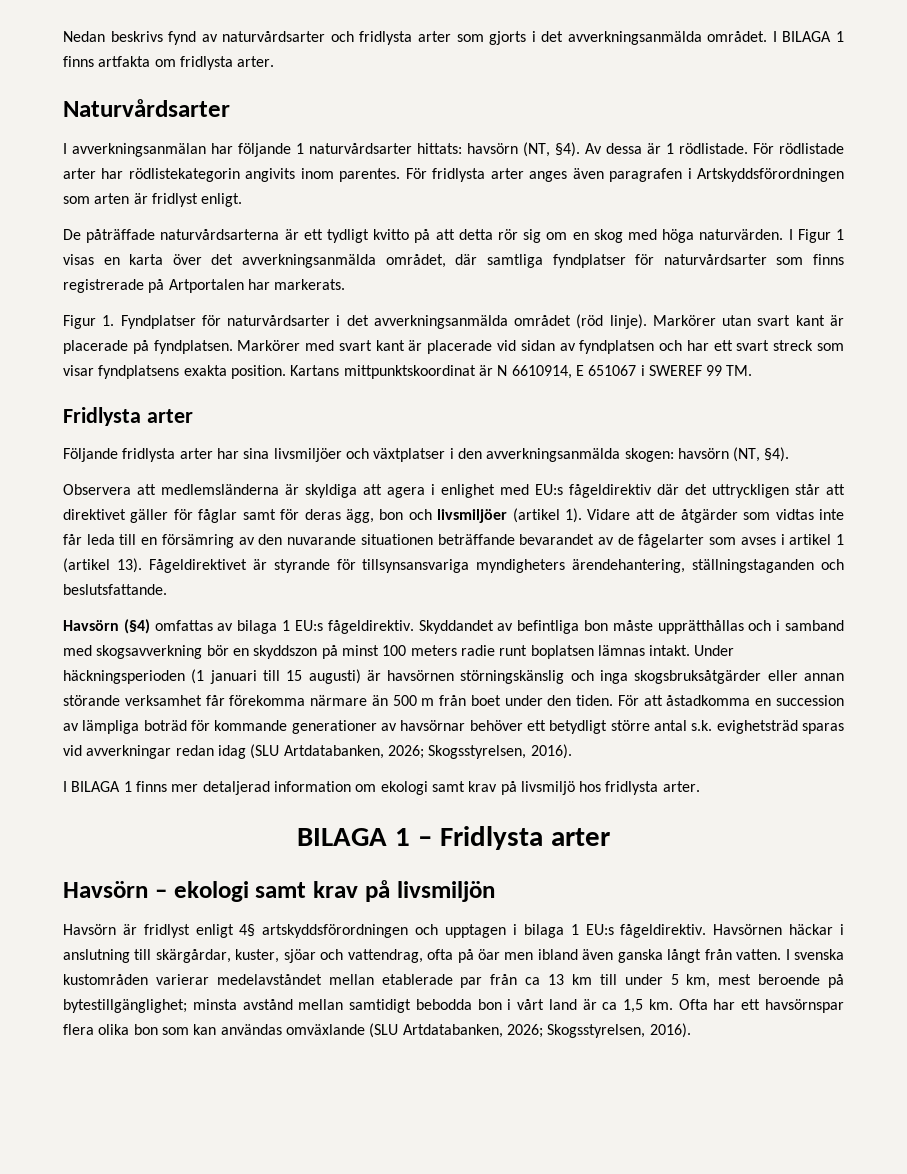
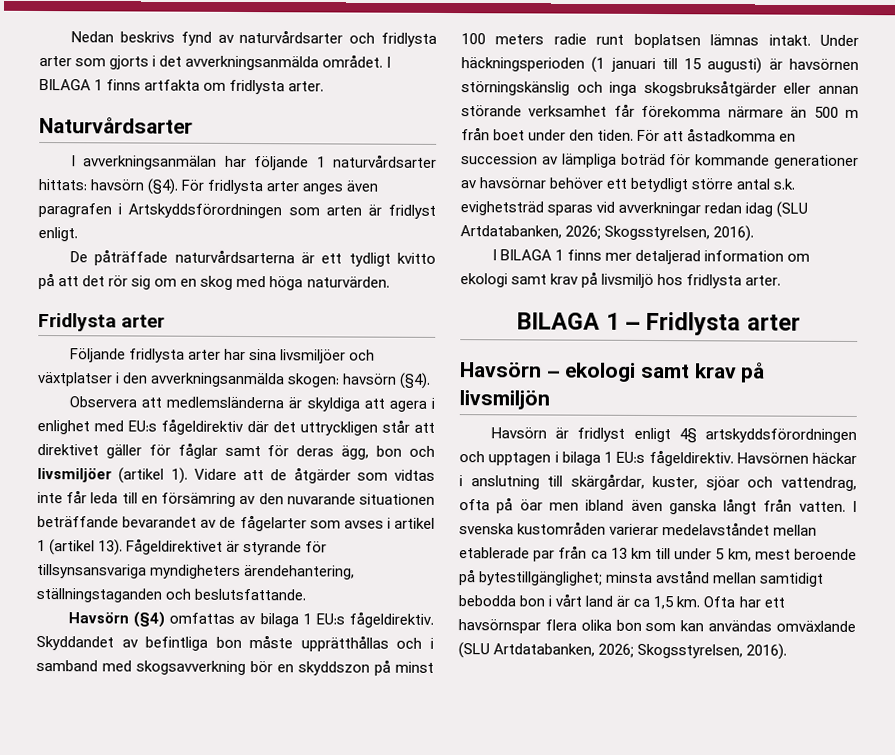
- I avverkningsanmälan har följande 1 naturvårdsarter hittats: havsörn (NT, §4). Av dessa är 1 rödlistade. För rödlistade arter har rödlistekategorin angivits inom parentes.
+ I avverkningsanmälan har följande 1 naturvårdsarter hittats: havsörn (§4).
- De påträffade naturvårdsarterna är ett tydligt kvitto på att detta rör sig om en skog med höga naturvärden. I Figur 1 visas en karta över det avverkningsanmälda området, där samtliga fyndplatser för naturvårdsarter som finns registrerade på Artportalen har markerats.
- Figur 1. Fyndplatser för naturvårdsarter i det avverkningsanmälda området (röd linje). Markörer utan svart kant är placerade på fyndplatsen. Markörer med svart kant är placerade vid sidan av fyndplatsen och har ett svart streck som visar fyndplatsens exakta position. Kartans mittpunktskoordinat är N 6610914, E 651067 i SWEREF 99 TM.
+ De påträffade naturvårdsarterna är ett tydligt kvitto på att det rör sig om en skog med höga naturvärden.
- Följande fridlysta arter har sina livsmiljöer och växtplatser i den avverkningsanmälda skogen: havsörn (NT, §4).
+ Följande fridlysta arter har sina livsmiljöer och växtplatser i den avverkningsanmälda skogen: havsörn (§4).

